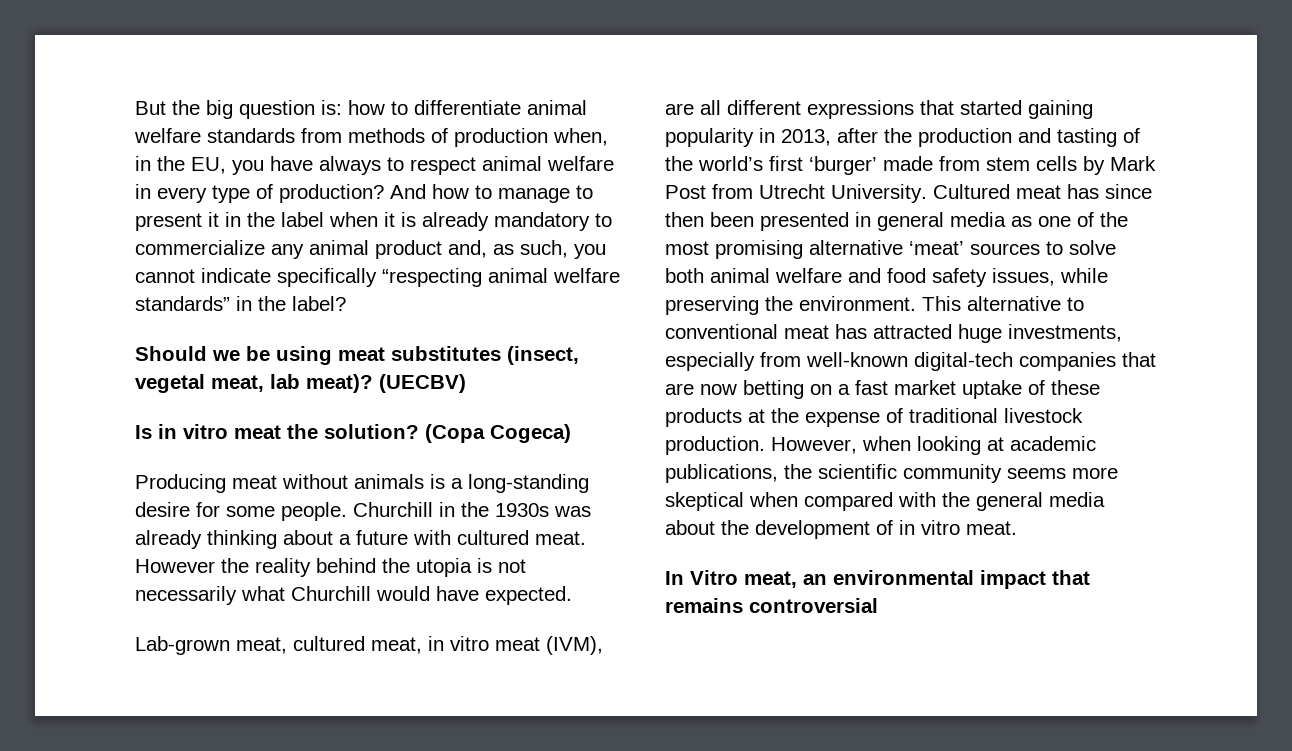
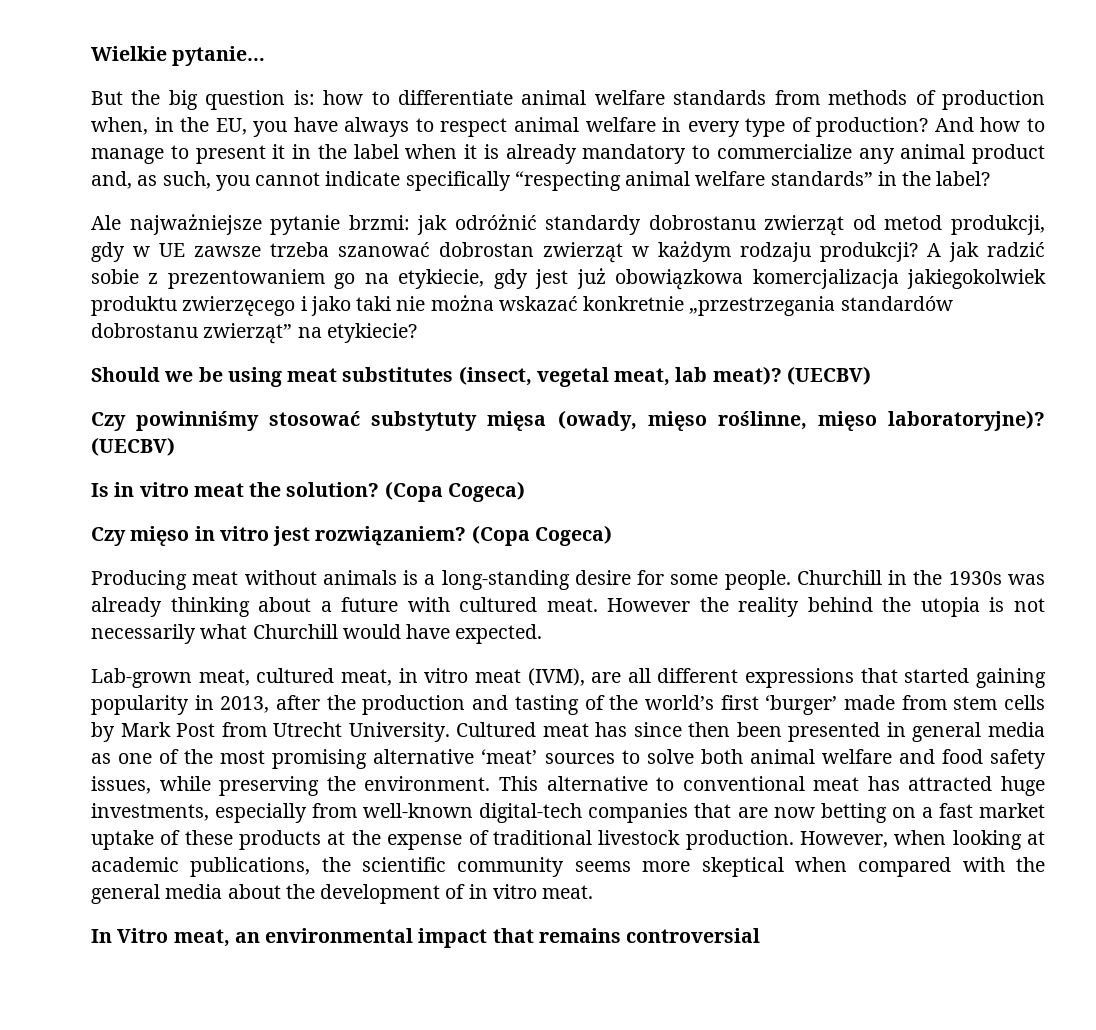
+ Wielkie pytanie…
+ Ale najważniejsze pytanie brzmi: jak odróżnić standardy dobrostanu zwierząt od metod produkcji, gdy w UE zawsze trzeba szanować dobrostan zwierząt w każdym rodzaju produkcji? A jak radzić sobie z prezentowaniem go na etykiecie, gdy jest już obowiązkowa komercjalizacja jakiegokolwiek produktu zwierzęcego i jako taki nie można wskazać konkretnie „przestrzegania standardów dobrostanu zwierząt” na etykiecie?
+ Czy powinniśmy stosować substytuty mięsa (owady, mięso roślinne, mięso laboratoryjne)? (UECBV)
+ Czy mięso in vitro jest rozwiązaniem? (Copa Cogeca)

